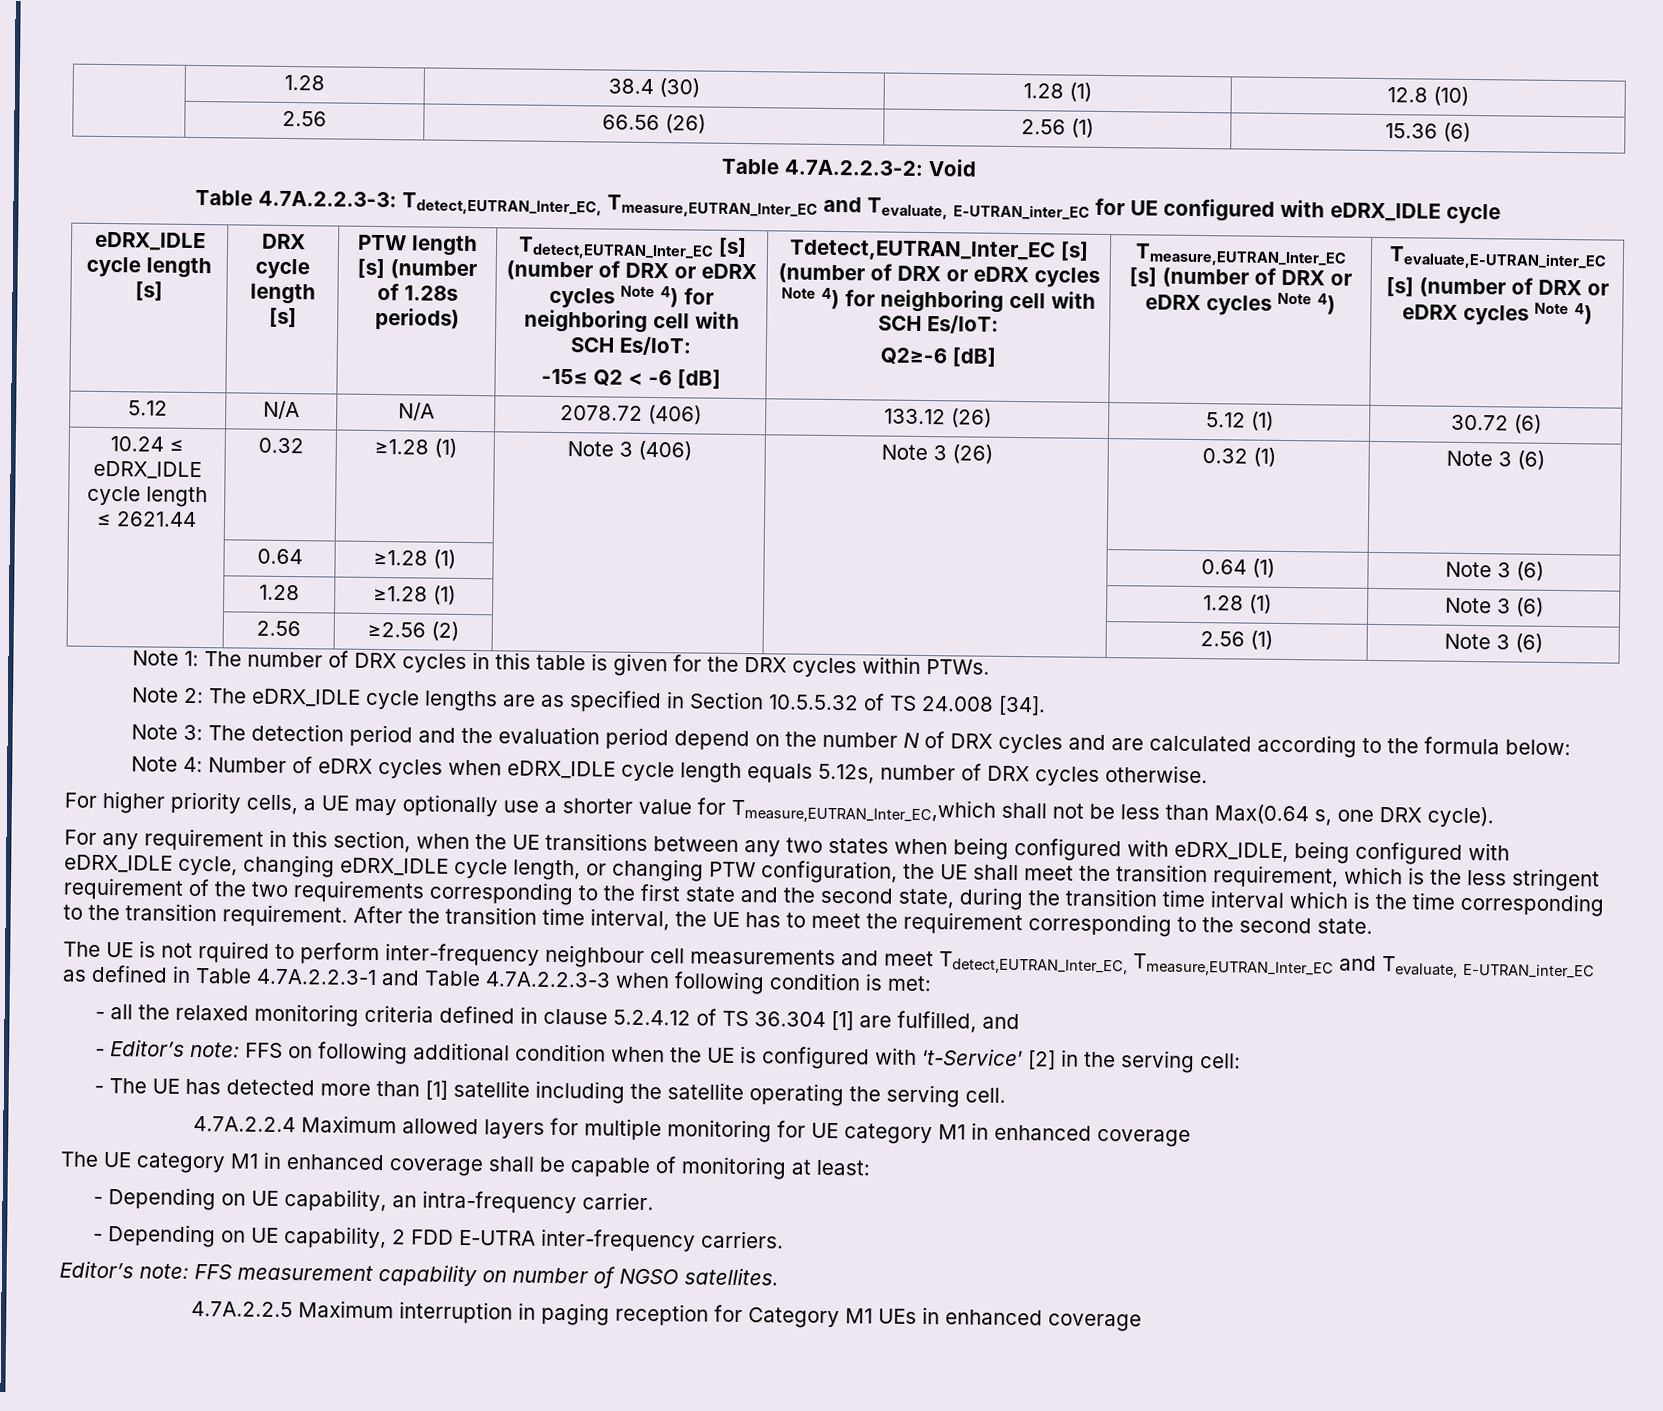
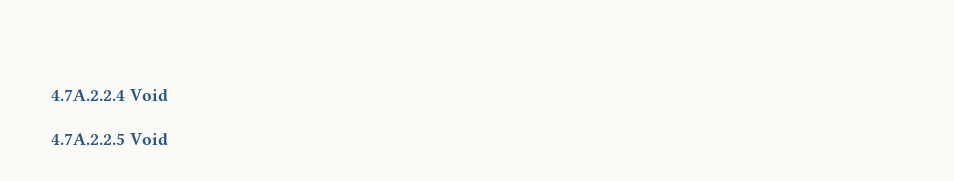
- | 1.28 | 38.4 (30) | 1.28 (1) | 12.8 (10)
- | 2.56 | 66.56 (26) | 2.56 (1) | 15.36 (6)
- Table 4.7A.2.2.3-2: Void
- Table 4.7A.2.2.3-3: Tdetect,EUTRAN_Inter_EC, Tmeasure,EUTRAN_Inter_EC and Tevaluate, E-UTRAN_inter_EC for UE configured with eDRX_IDLE cycle
- eDRX_IDLE cycle length [s] | DRX cycle length [s] | PTW length [s] (number of 1.28s periods) | Tdetect,EUTRAN_Inter_EC [s] (number of DRX or eDRX cycles Note 4) for neighboring cell with SCH Es/IoT:
- -15≤ Q2 < -6 [dB] | Tdetect,EUTRAN_Inter_EC [s] (number of DRX or eDRX cycles Note 4) for neighboring cell with SCH Es/IoT:
- Q2≥-6 [dB] | Tmeasure,EUTRAN_Inter_EC [s] (number of DRX or eDRX cycles Note 4) | Tevaluate,E-UTRAN_inter_EC
- [s] (number of DRX or eDRX cycles Note 4)
- 5.12 | N/A | N/A | 2078.72 (406) | 133.12 (26) | 5.12 (1) | 30.72 (6)
- 10.24 ≤ eDRX_IDLE cycle length ≤ 2621.44 | 0.32 | ≥1.28 (1) | Note 3 (406) | Note 3 (26) | 0.32 (1) | Note 3 (6)
- | 0.64 | ≥1.28 (1) | | | 0.64 (1) | Note 3 (6)
- | 1.28 | ≥1.28 (1) | | | 1.28 (1) | Note 3 (6)
- | 2.56 | ≥2.56 (2) | | | 2.56 (1) | Note 3 (6)
- Note 1: The number of DRX cycles in this table is given for the DRX cycles within PTWs.
- Note 2: The eDRX_IDLE cycle lengths are as specified in Section 10.5.5.32 of TS 24.008 [34].
- Note 3: The detection period and the evaluation period depend on the number N of DRX cycles and are calculated according to the formula below:
- Note 4: Number of eDRX cycles when eDRX_IDLE cycle length equals 5.12s, number of DRX cycles otherwise.
- For higher priority cells, a UE may optionally use a shorter value for Tmeasure,EUTRAN_Inter_EC,which shall not be less than Max(0.64 s, one DRX cycle).
- For any requirement in this section, when the UE transitions between any two states when being configured with eDRX_IDLE, being configured with eDRX_IDLE cycle, changing eDRX_IDLE cycle length, or changing PTW configuration, the UE shall meet the transition requirement, which is the less stringent requirement of the two requirements corresponding to the first state and the second state, during the transition time interval which is the time corresponding to the transition requirement. After the transition time interval, the UE has to meet the requirement corresponding to the second state.
- The UE is not rquired to perform inter-frequency neighbour cell measurements and meet Tdetect,EUTRAN_Inter_EC, Tmeasure,EUTRAN_Inter_EC and Tevaluate, E-UTRAN_inter_EC as defined in Table 4.7A.2.2.3-1 and Table 4.7A.2.2.3-3 when following condition is met:
- - all the relaxed monitoring criteria defined in clause 5.2.4.12 of TS 36.304 [1] are fulfilled, and
- - Editor’s note: FFS on following additional condition when the UE is configured with ‘t-Service’ [2] in the serving cell:
- - The UE has detected more than [1] satellite including the satellite operating the serving cell.
- 4.7A.2.2.4 Maximum allowed layers for multiple monitoring for UE category M1 in enhanced coverage
- The UE category M1 in enhanced coverage shall be capable of monitoring at least:
- - Depending on UE capability, an intra-frequency carrier.
- - Depending on UE capability, 2 FDD E-UTRA inter-frequency carriers.
- Editor’s note: FFS measurement capability on number of NGSO satellites.
- 4.7A.2.2.5 Maximum interruption in paging reception for Category M1 UEs in enhanced coverage
+ 4.7A.2.2.4 Void
+ 4.7A.2.2.5 Void

